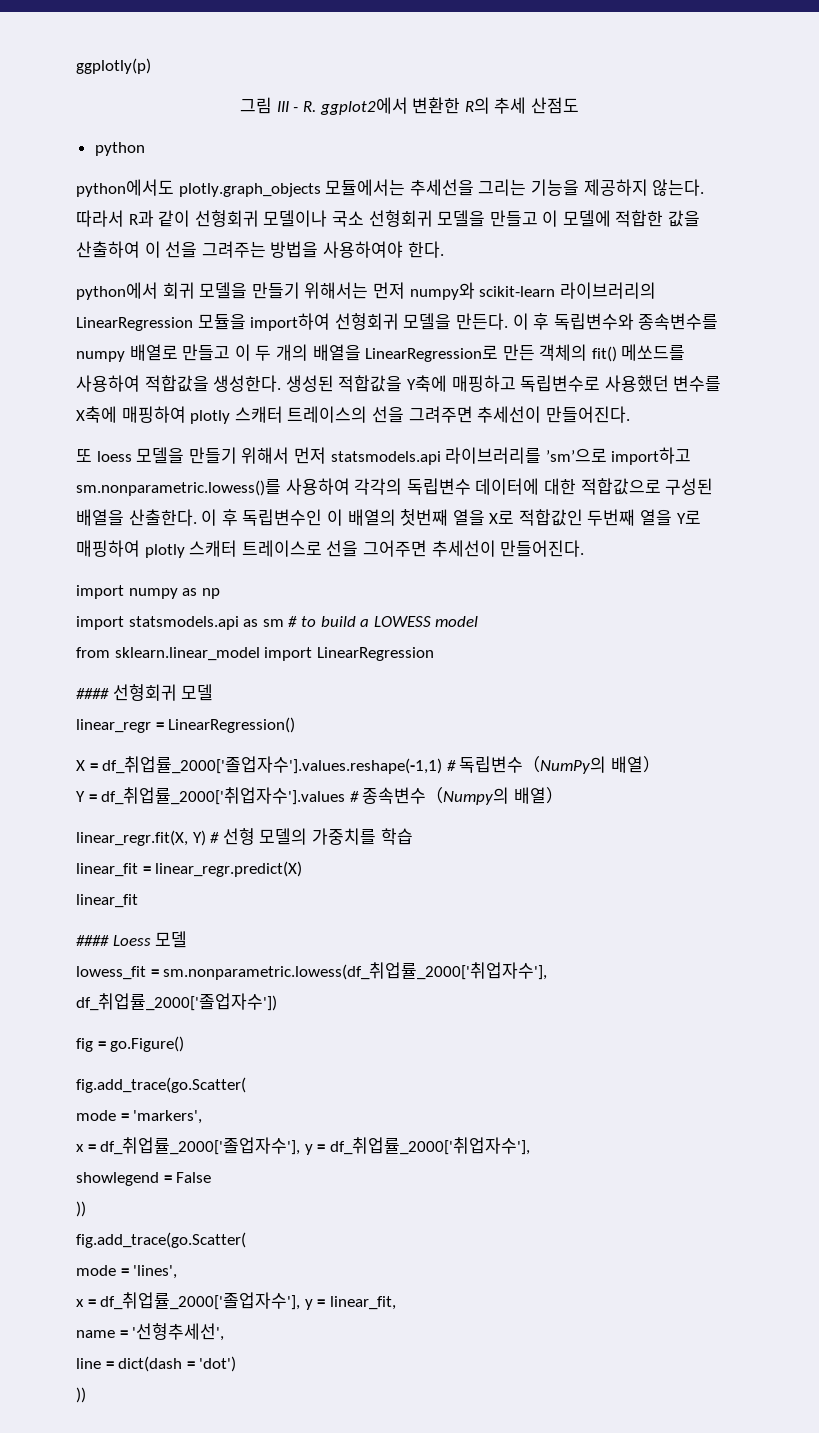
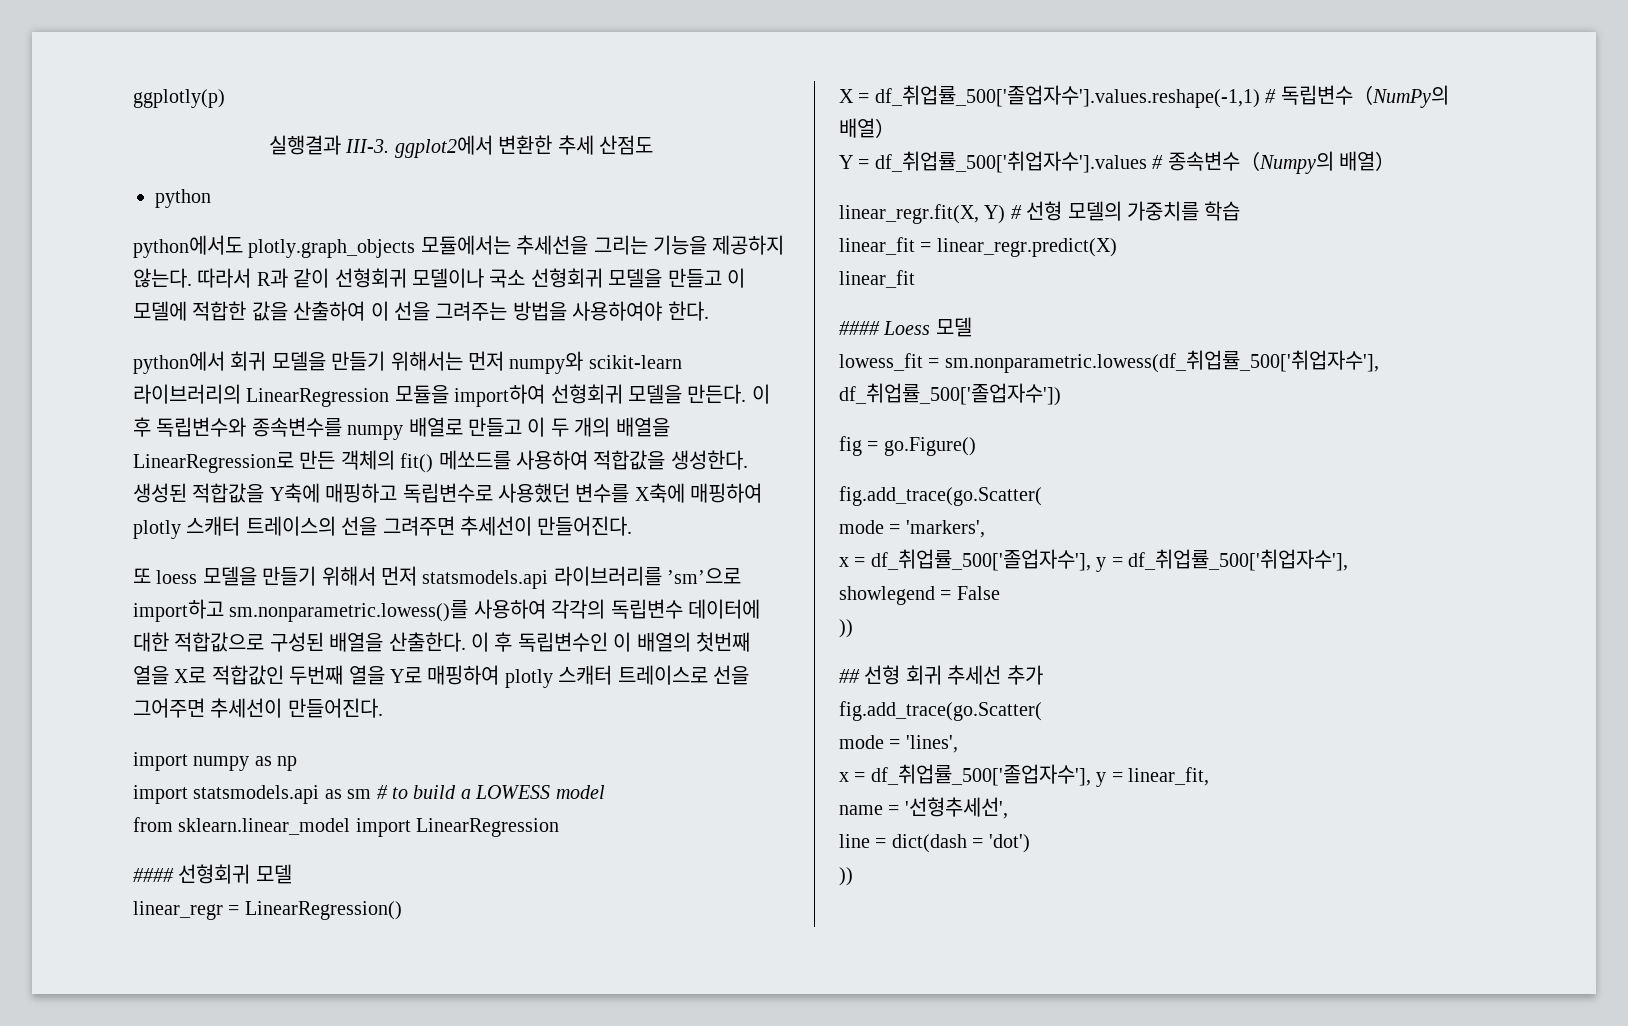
- 그림 III - R. ggplot2에서 변환한 R의 추세 산점도
+ 실행결과 III-3. ggplot2에서 변환한 추세 산점도
- X = df_취업률_2000['졸업자수'].values.reshape(-1,1) # 독립변수（NumPy의 배열）
+ X = df_취업률_500['졸업자수'].values.reshape(-1,1) # 독립변수（NumPy의 배열）
- Y = df_취업률_2000['취업자수'].values # 종속변수（Numpy의 배열）
+ Y = df_취업률_500['취업자수'].values # 종속변수（Numpy의 배열）
- lowess_fit = sm.nonparametric.lowess(df_취업률_2000['취업자수'], df_취업률_2000['졸업자수'])
+ lowess_fit = sm.nonparametric.lowess(df_취업률_500['취업자수'], df_취업률_500['졸업자수'])
- x = df_취업률_2000['졸업자수'], y = df_취업률_2000['취업자수'],
+ x = df_취업률_500['졸업자수'], y = df_취업률_500['취업자수'],
+ ## 선형 회귀 추세선 추가
- x = df_취업률_2000['졸업자수'], y = linear_fit,
+ x = df_취업률_500['졸업자수'], y = linear_fit,

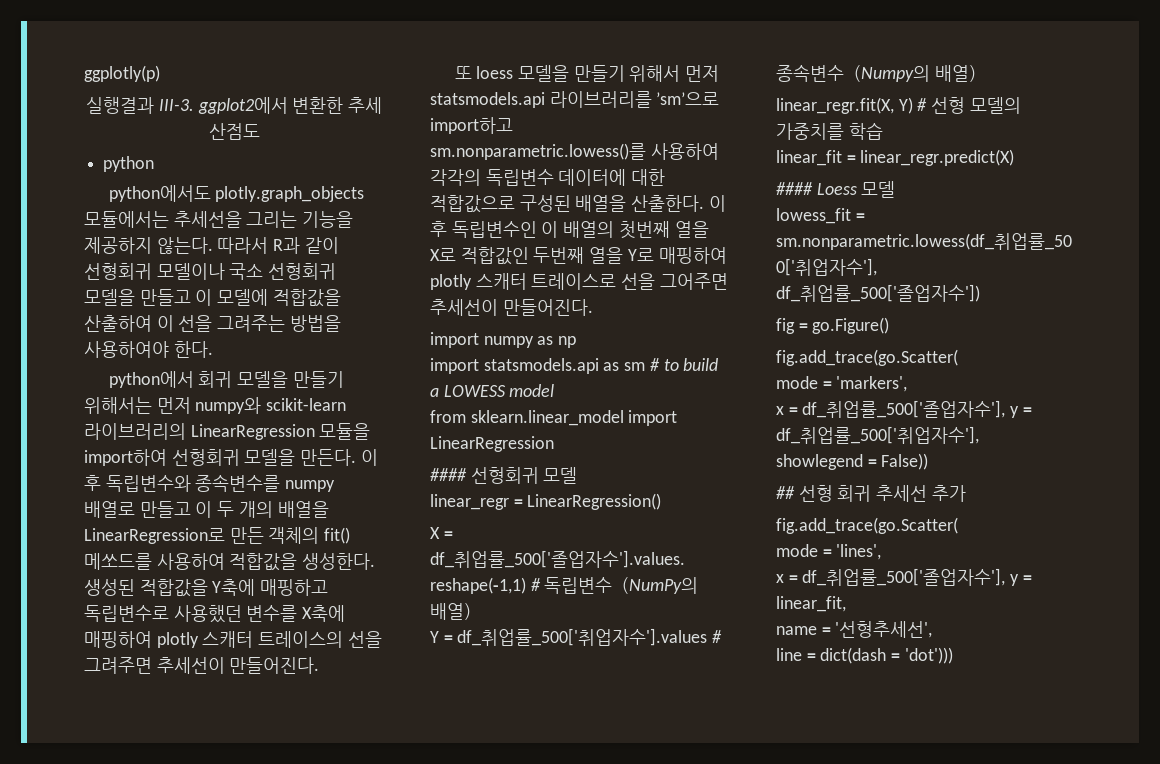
- 따라서 R과 같이 선형회귀 모델이나 국소 선형회귀 모델을 만들고 이 모델에 적합한 값을 산출하여 이 선을 그려주는 방법을 사용하여야 한다.
+ 따라서 R과 같이 선형회귀 모델이나 국소 선형회귀 모델을 만들고 이 모델에 적합값을 산출하여 이 선을 그려주는 방법을 사용하여야 한다.
  linear_fit = linear_regr.predict(X)
- linear_fit
- showlegend = False
- ))
+ showlegend = False))
- line = dict(dash = 'dot')
- ))
+ line = dict(dash = 'dot')))

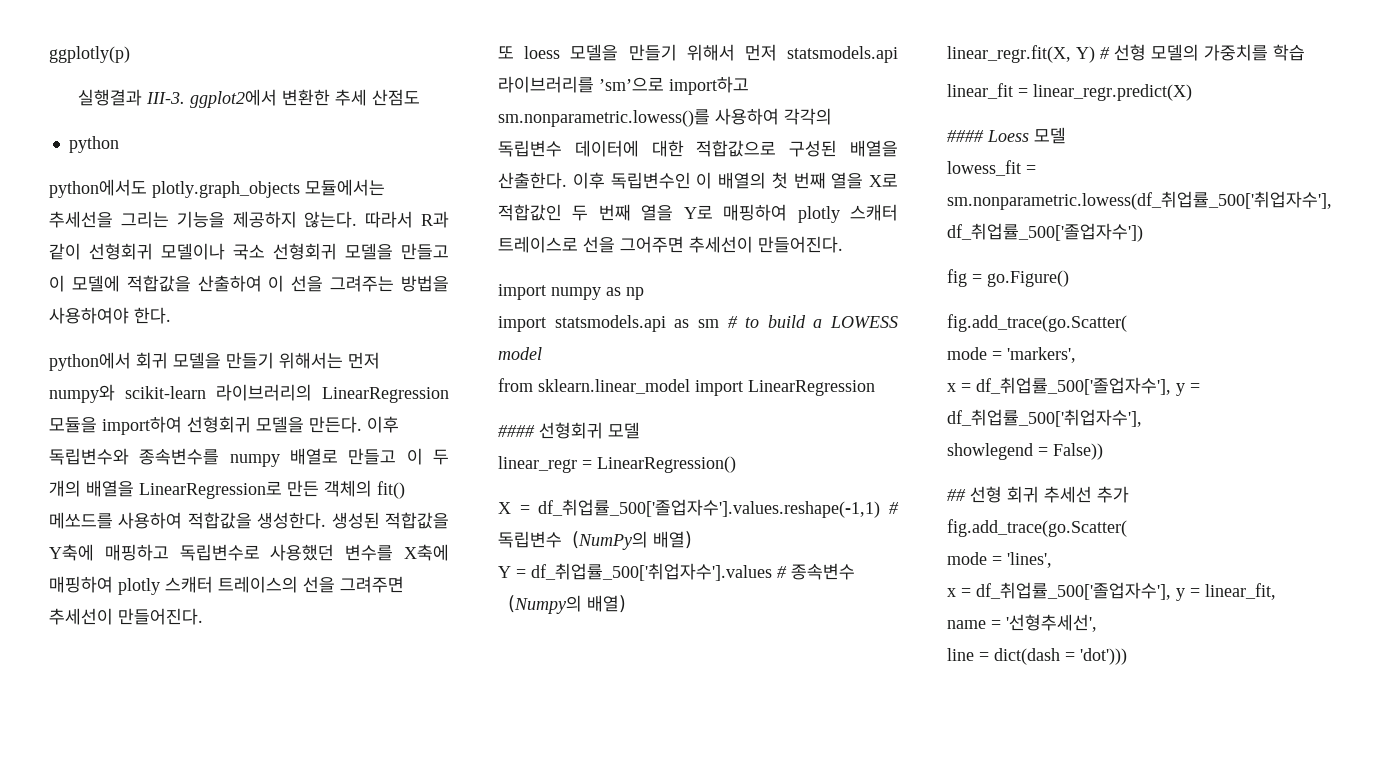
- 이 후 독립변수와 종속변수를 numpy 배열로 만들고 이 두 개의 배열을 LinearRegression로 만든 객체의 fit() 메쏘드를 사용하여 적합값을 생성한다.
+ 이후 독립변수와 종속변수를 numpy 배열로 만들고 이 두 개의 배열을 LinearRegression로 만든 객체의 fit() 메쏘드를 사용하여 적합값을 생성한다.
- 이 후 독립변수인 이 배열의 첫번째 열을 X로 적합값인 두번째 열을 Y로 매핑하여 plotly 스캐터 트레이스로 선을 그어주면 추세선이 만들어진다.
+ 이후 독립변수인 이 배열의 첫 번째 열을 X로 적합값인 두 번째 열을 Y로 매핑하여 plotly 스캐터 트레이스로 선을 그어주면 추세선이 만들어진다.

